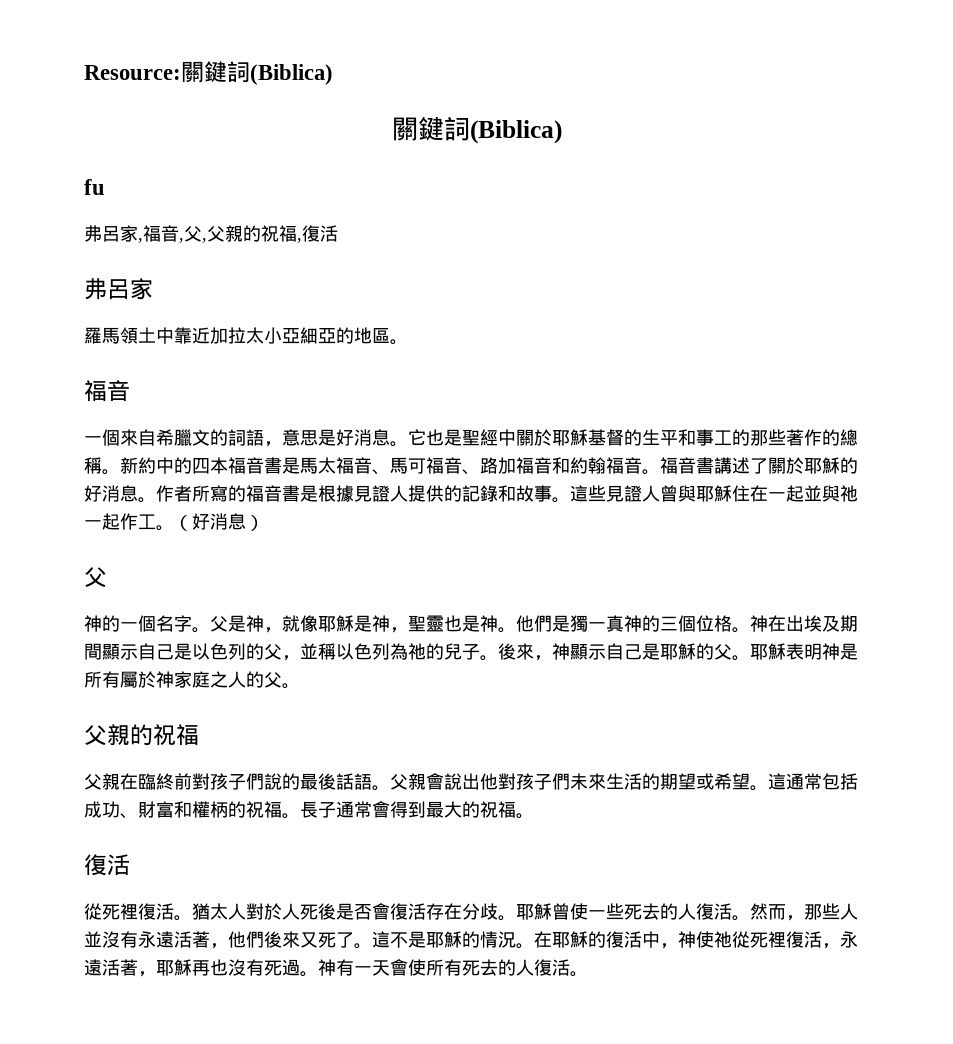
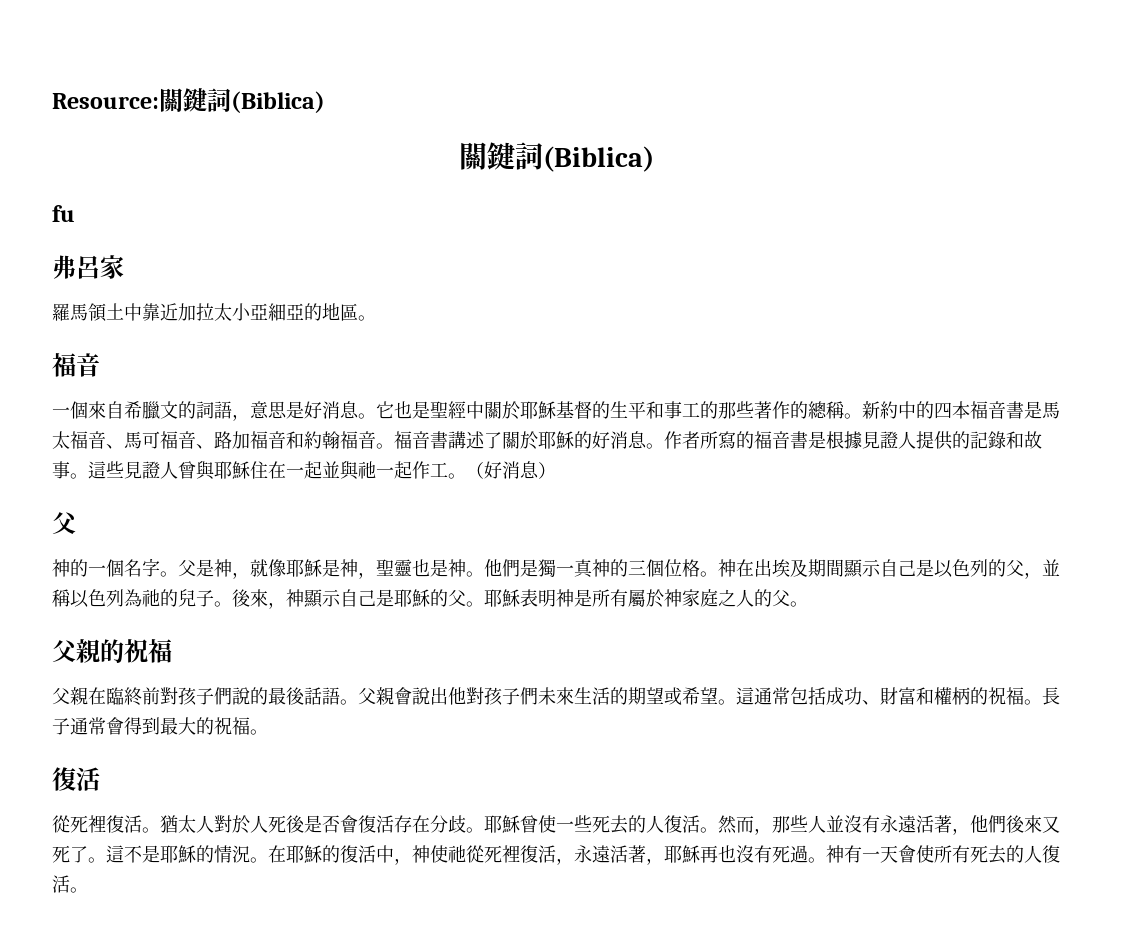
- 弗呂家,福音,父,父親的祝福,復活

